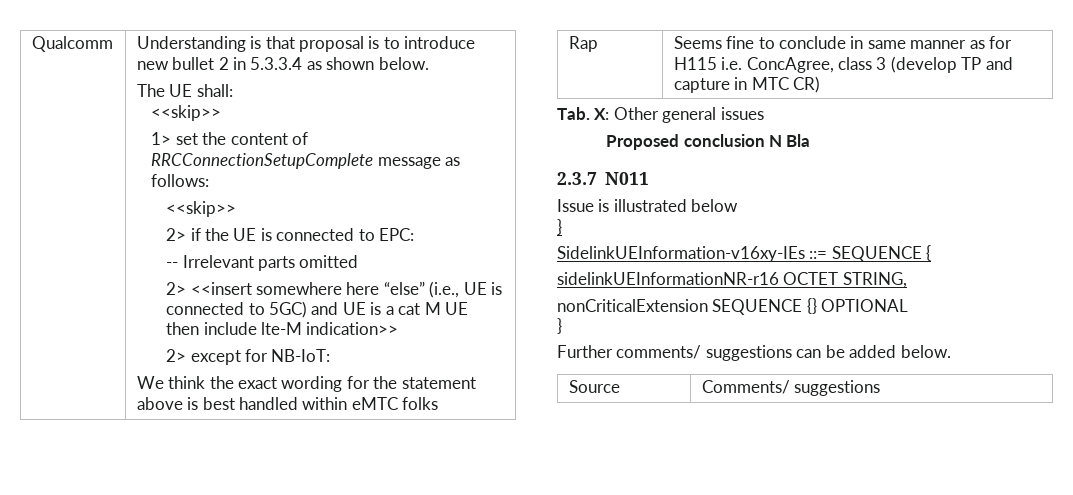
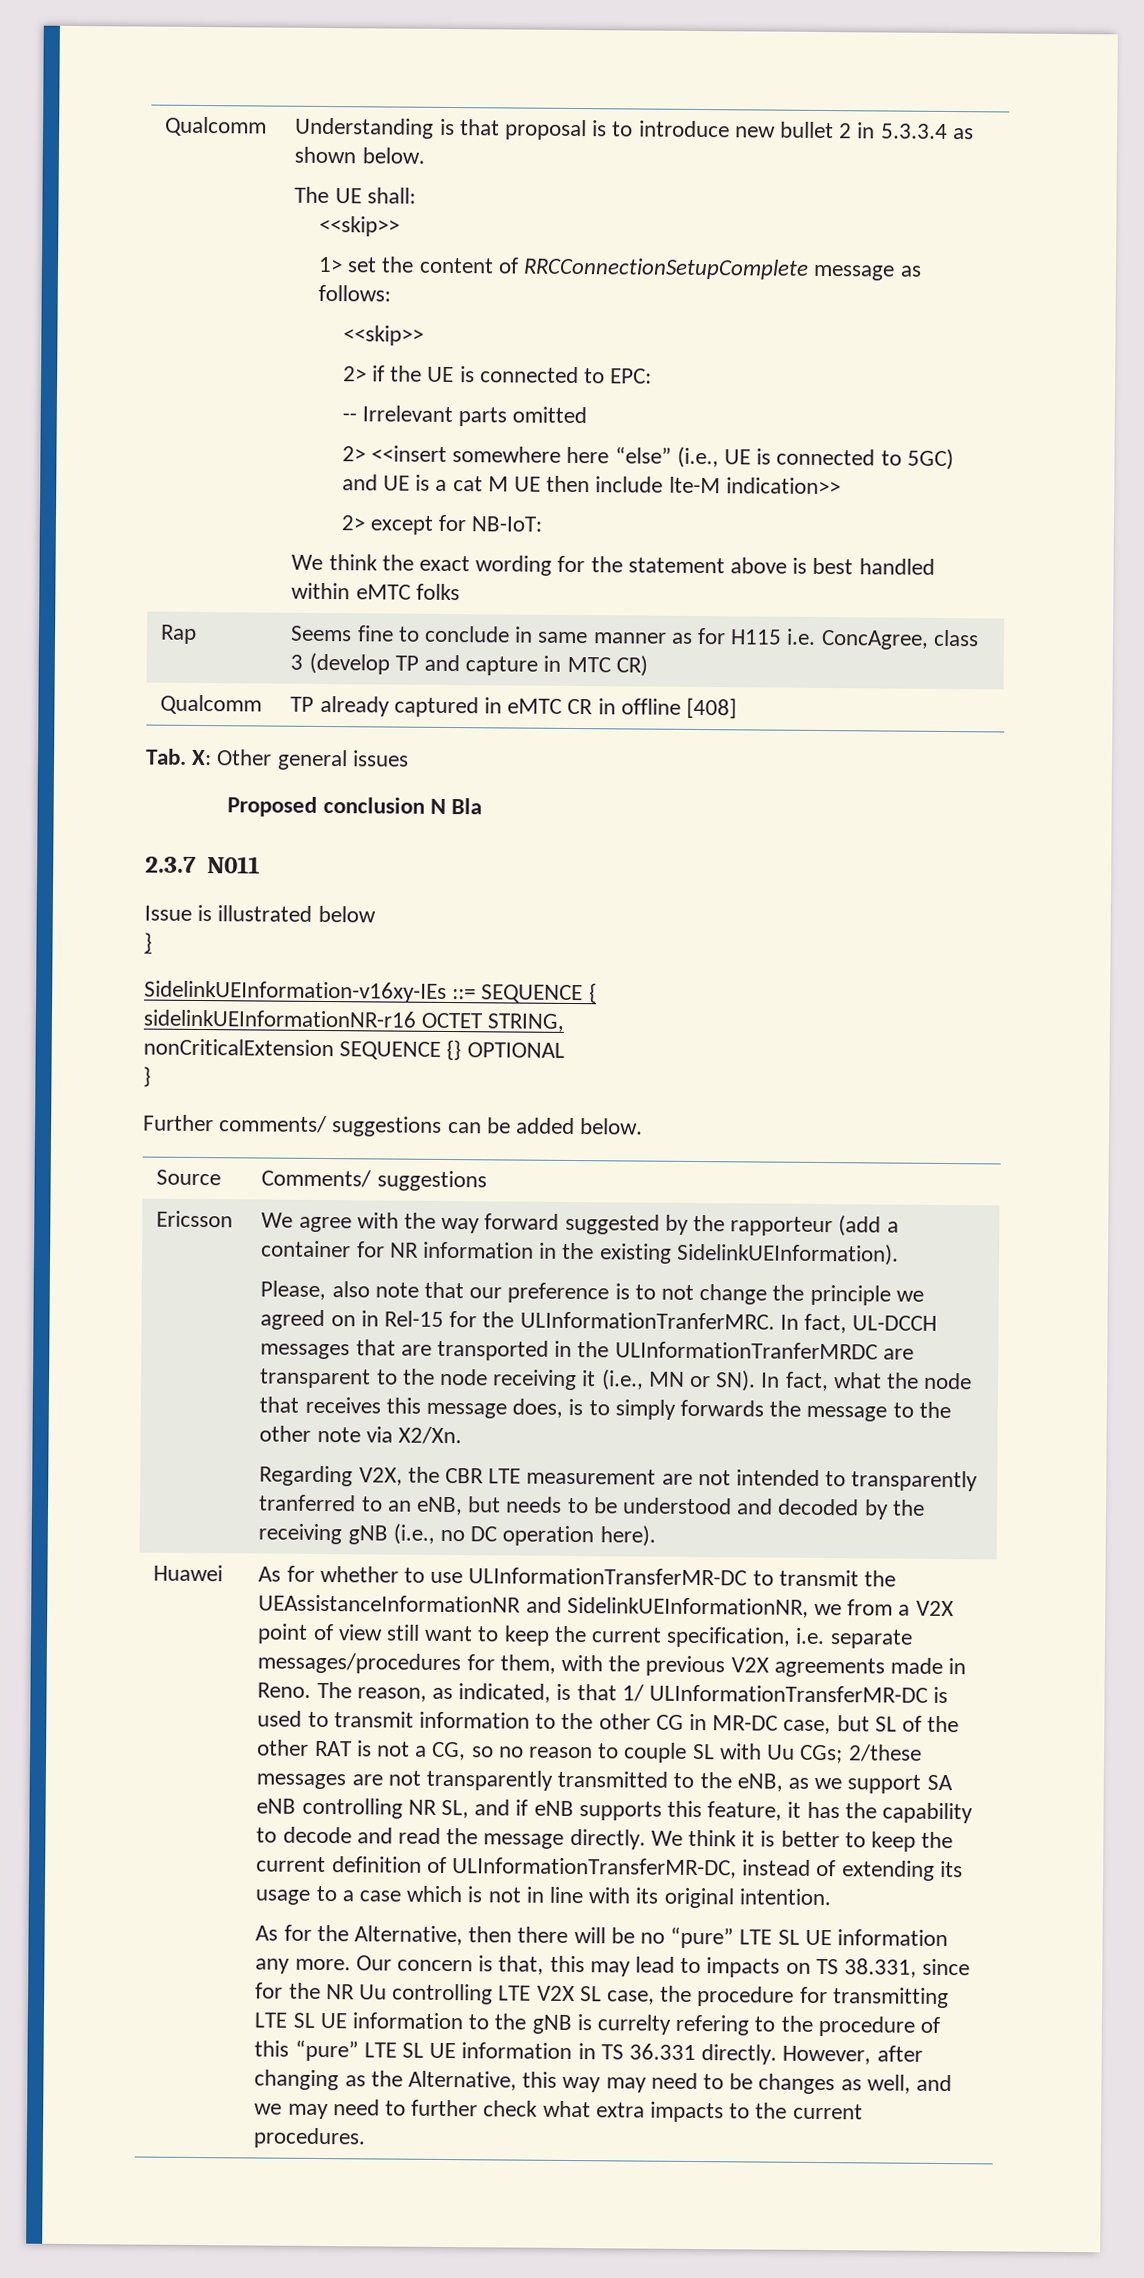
+ Qualcomm | TP already captured in eMTC CR in offline [408]
+ Ericsson | We agree with the way forward suggested by the rapporteur (add a container for NR information in the existing SidelinkUEInformation).
+ Please, also note that our preference is to not change the principle we agreed on in Rel-15 for the ULInformationTranferMRC. In fact, UL-DCCH messages that are transported in the ULInformationTranferMRDC are transparent to the node receiving it (i.e., MN or SN). In fact, what the node that receives this message does, is to simply forwards the message to the other note via X2/Xn.
+ Regarding V2X, the CBR LTE measurement are not intended to transparently tranferred to an eNB, but needs to be understood and decoded by the receiving gNB (i.e., no DC operation here).
+ Huawei | As for whether to use ULInformationTransferMR-DC to transmit the UEAssistanceInformationNR and SidelinkUEInformationNR, we from a V2X point of view still want to keep the current specification, i.e. separate messages/procedures for them, with the previous V2X agreements made in Reno. The reason, as indicated, is that 1/ ULInformationTransferMR-DC is used to transmit information to the other CG in MR-DC case, but SL of the other RAT is not a CG, so no reason to couple SL with Uu CGs; 2/these messages are not transparently transmitted to the eNB, as we support SA eNB controlling NR SL, and if eNB supports this feature, it has the capability to decode and read the message directly. We think it is better to keep the current definition of ULInformationTransferMR-DC, instead of extending its usage to a case which is not in line with its original intention.
+ As for the Alternative, then there will be no “pure” LTE SL UE information any more. Our concern is that, this may lead to impacts on TS 38.331, since for the NR Uu controlling LTE V2X SL case, the procedure for transmitting LTE SL UE information to the gNB is currelty refering to the procedure of this “pure” LTE SL UE information in TS 36.331 directly. However, after changing as the Alternative, this way may need to be changes as well, and we may need to further check what extra impacts to the current procedures.

